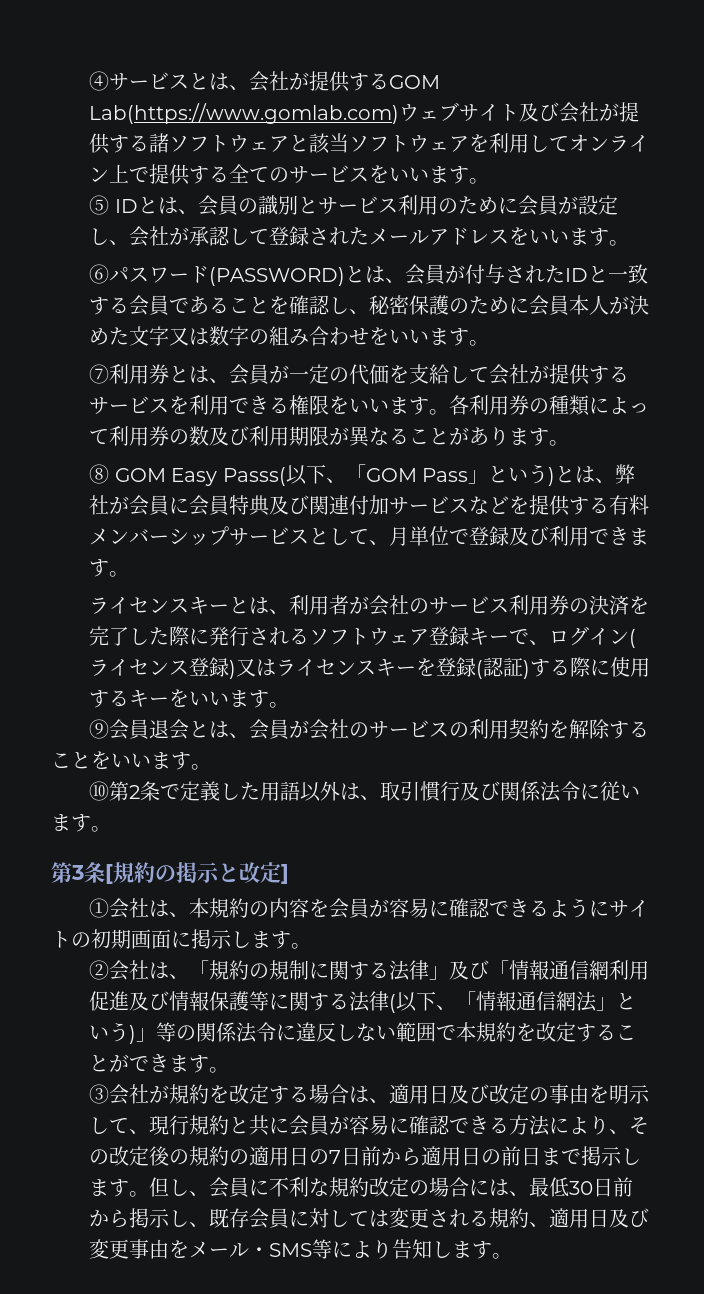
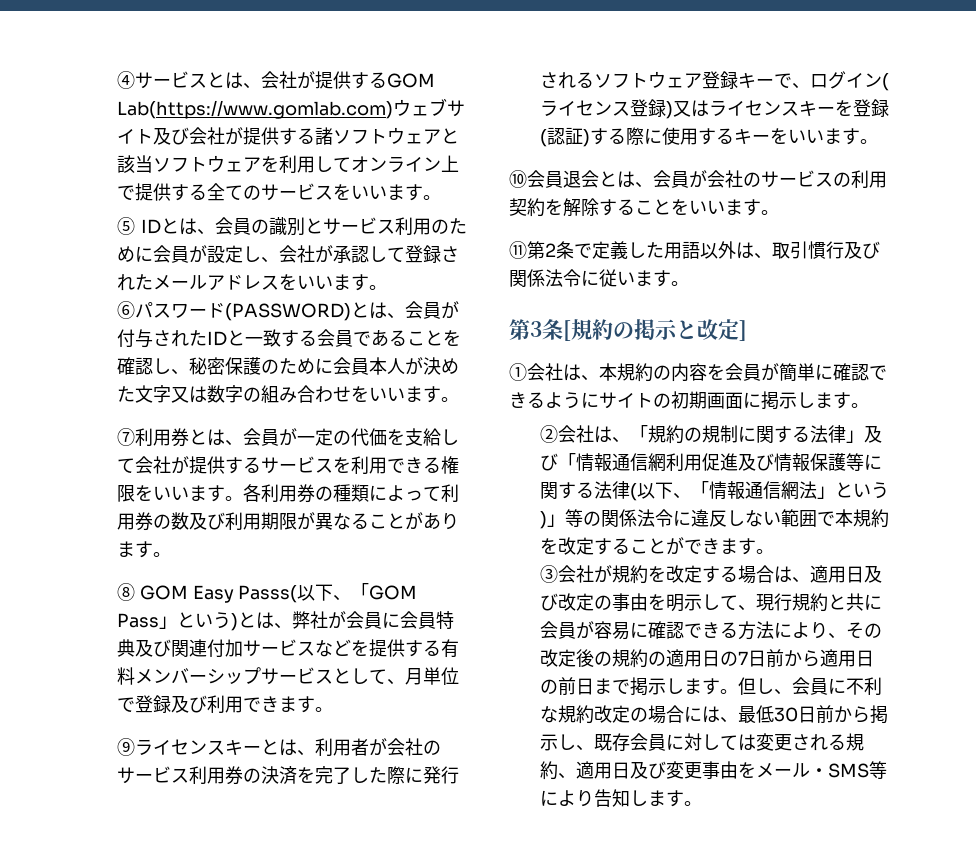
- ライセンスキーとは、利用者が会社のサービス利用券の決済を完了した際に発行されるソフトウェア登録キーで、ログイン(ライセンス登録)又はライセンスキーを登録(認証)する際に使用するキーをいいます。
+ ⑨ライセンスキーとは、利用者が会社のサービス利用券の決済を完了した際に発行されるソフトウェア登録キーで、ログイン(ライセンス登録)又はライセンスキーを登録(認証)する際に使用するキーをいいます。
- ⑨会員退会とは、会員が会社のサービスの利用契約を解除することをいいます。
+ ⑩会員退会とは、会員が会社のサービスの利用契約を解除することをいいます。
- ⑩第2条で定義した用語以外は、取引慣行及び関係法令に従います。
+ ⑪第2条で定義した用語以外は、取引慣行及び関係法令に従います。
- ①会社は、本規約の内容を会員が容易に確認できるようにサイトの初期画面に掲示します。
+ ①会社は、本規約の内容を会員が簡単に確認できるようにサイトの初期画面に掲示します。

